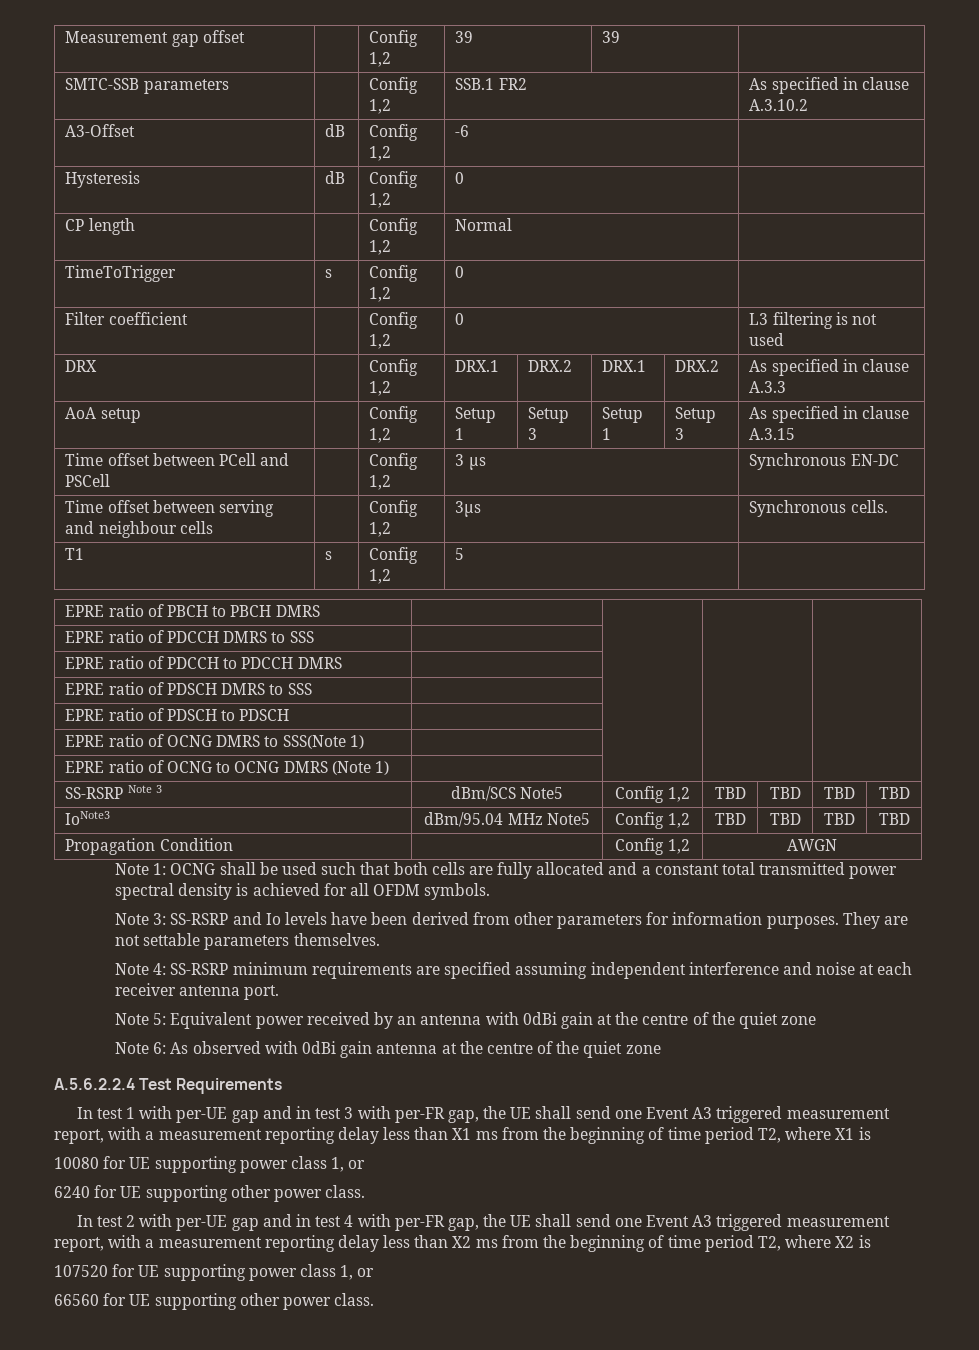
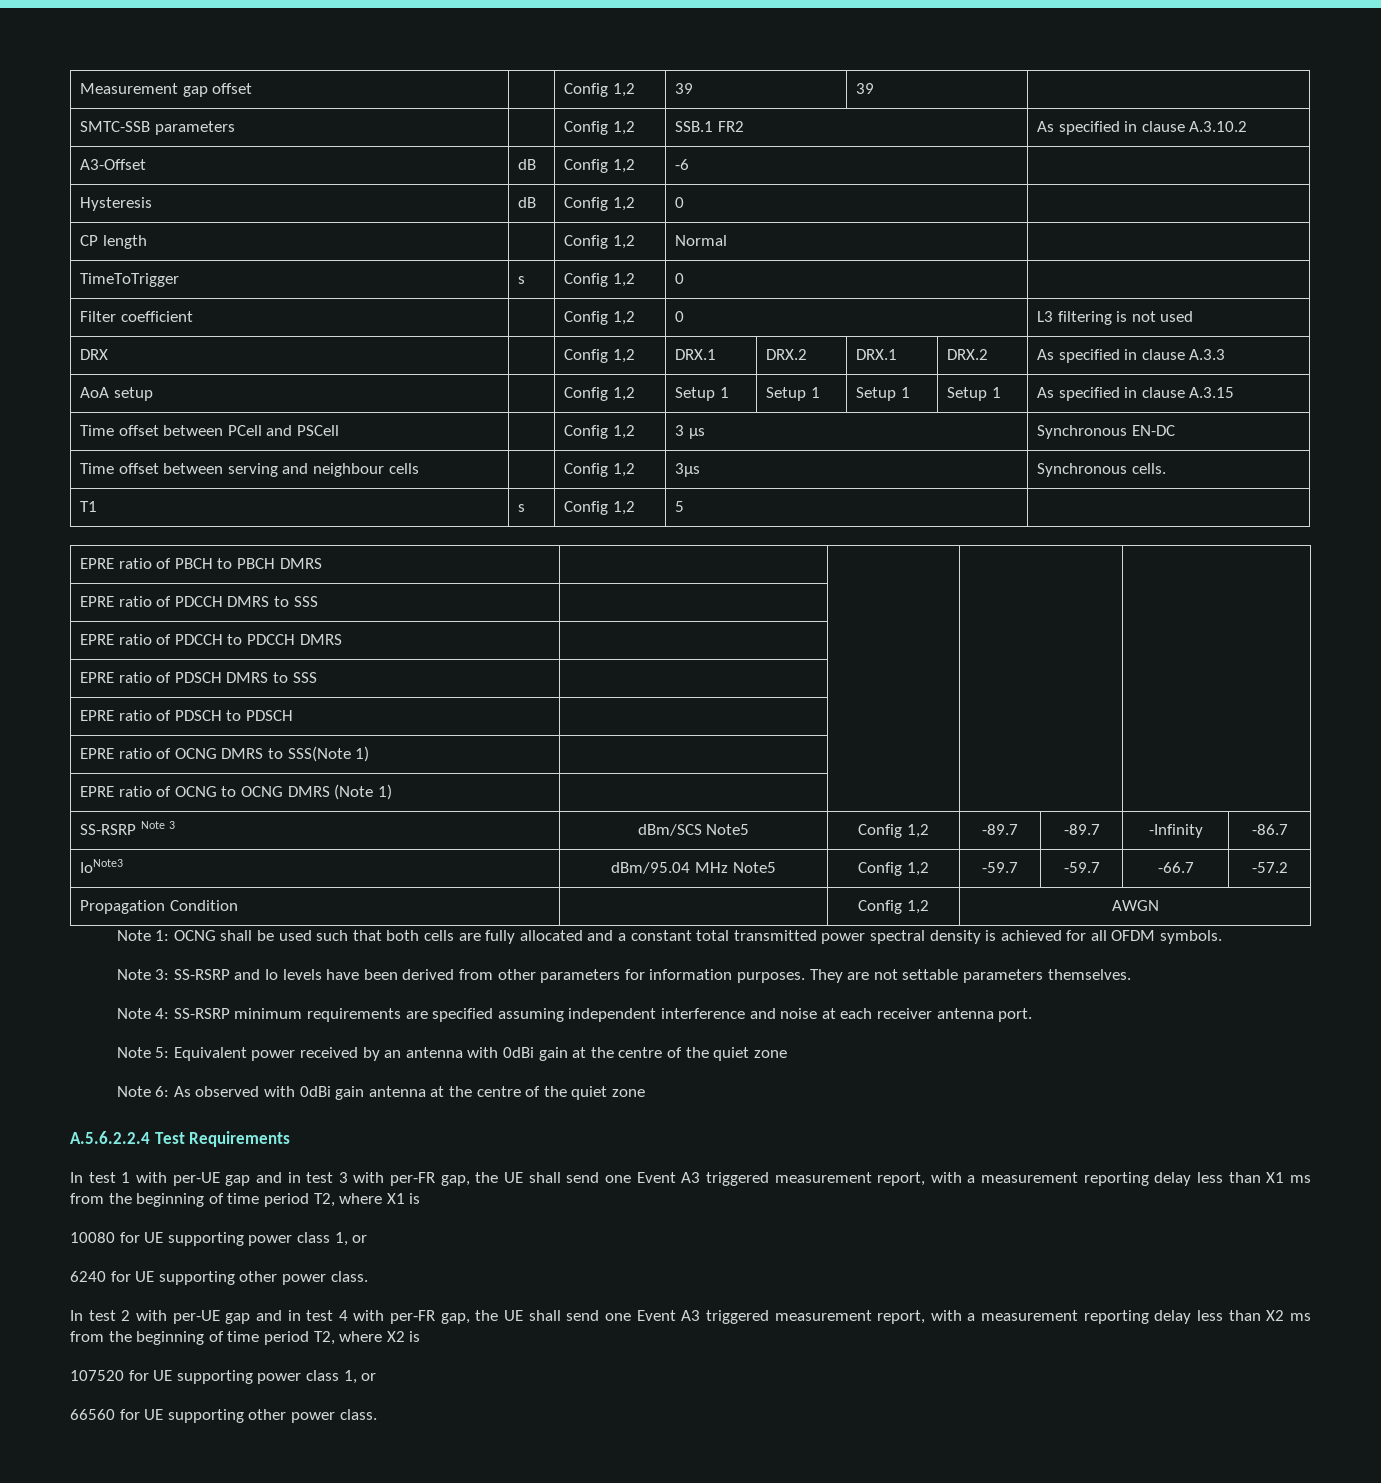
- AoA setup | | Config 1,2 | Setup 1 | Setup 3 | Setup 1 | Setup 3 | As specified in clause A.3.15
+ AoA setup | | Config 1,2 | Setup 1 | Setup 1 | Setup 1 | Setup 1 | As specified in clause A.3.15
- SS-RSRP Note 3 | dBm/SCS Note5 | Config 1,2 | TBD | TBD | TBD | TBD
+ SS-RSRP Note 3 | dBm/SCS Note5 | Config 1,2 | -89.7 | -89.7 | -Infinity | -86.7
- IoNote3 | dBm/95.04 MHz Note5 | Config 1,2 | TBD | TBD | TBD | TBD
+ IoNote3 | dBm/95.04 MHz Note5 | Config 1,2 | -59.7 | -59.7 | -66.7 | -57.2

